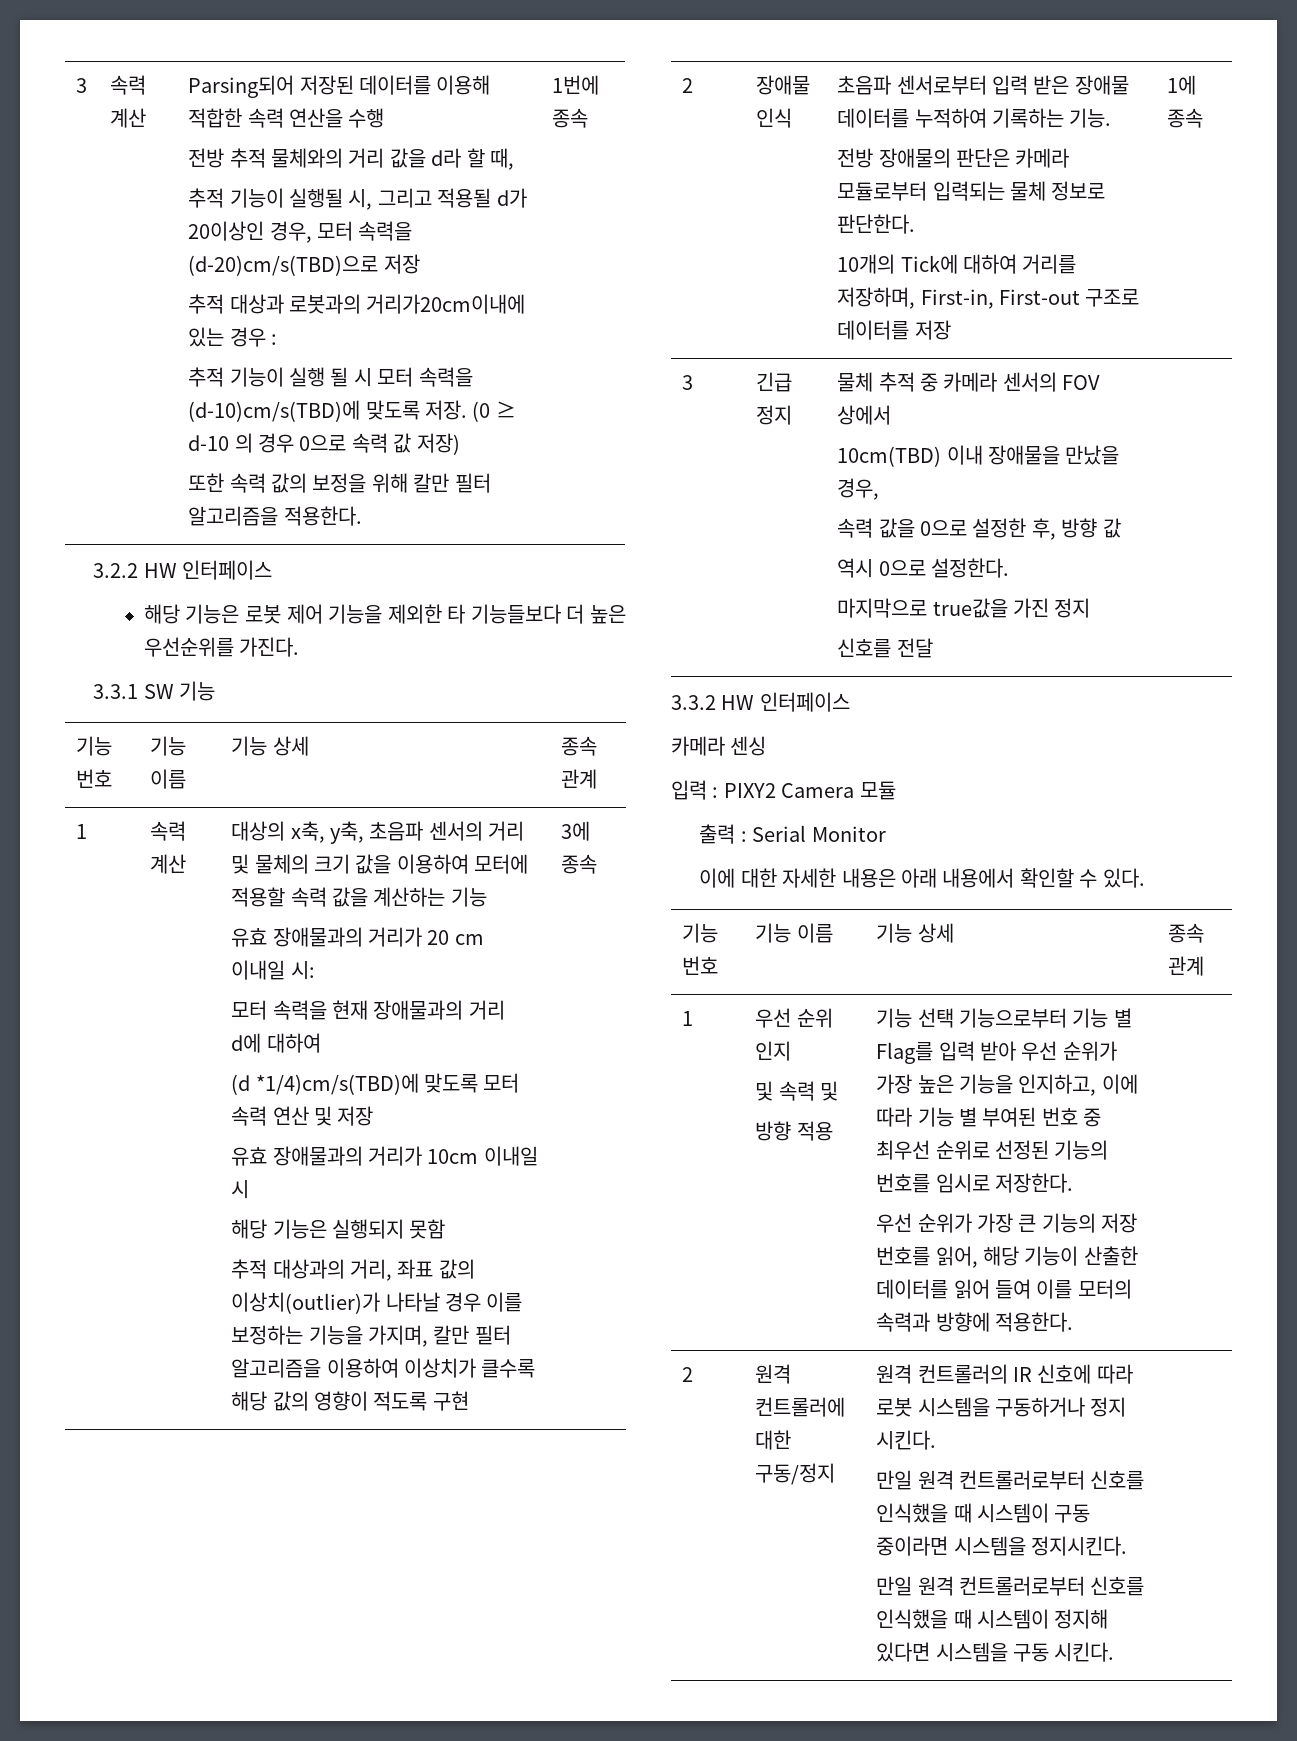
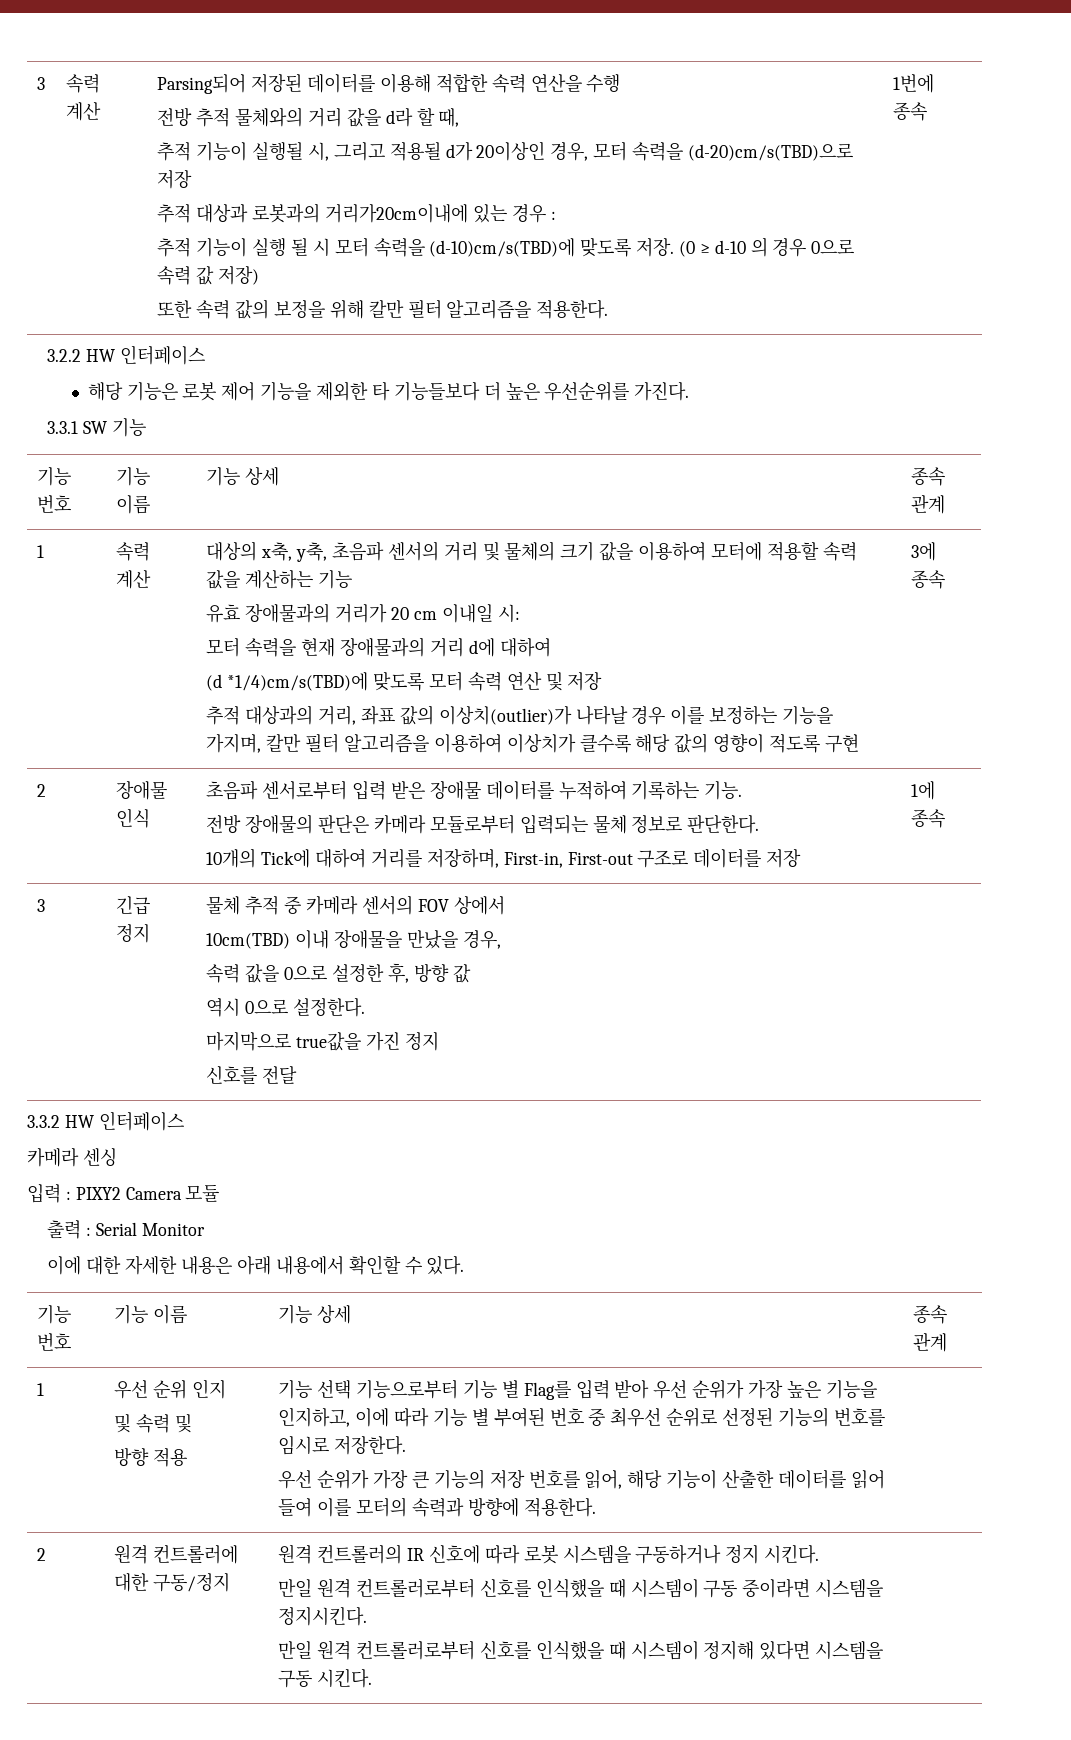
- 유효 장애물과의 거리가 10cm 이내일 시
- 해당 기능은 실행되지 못함

